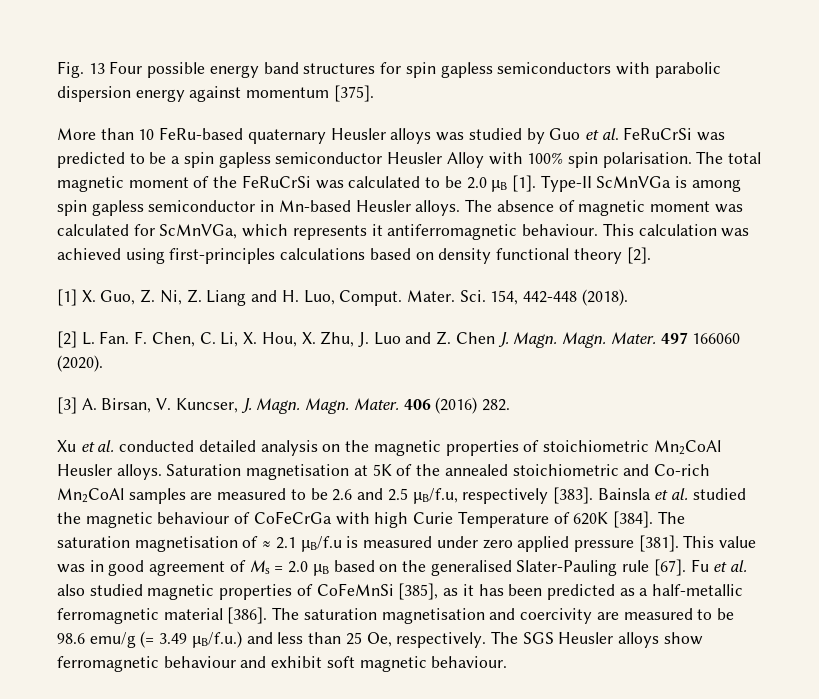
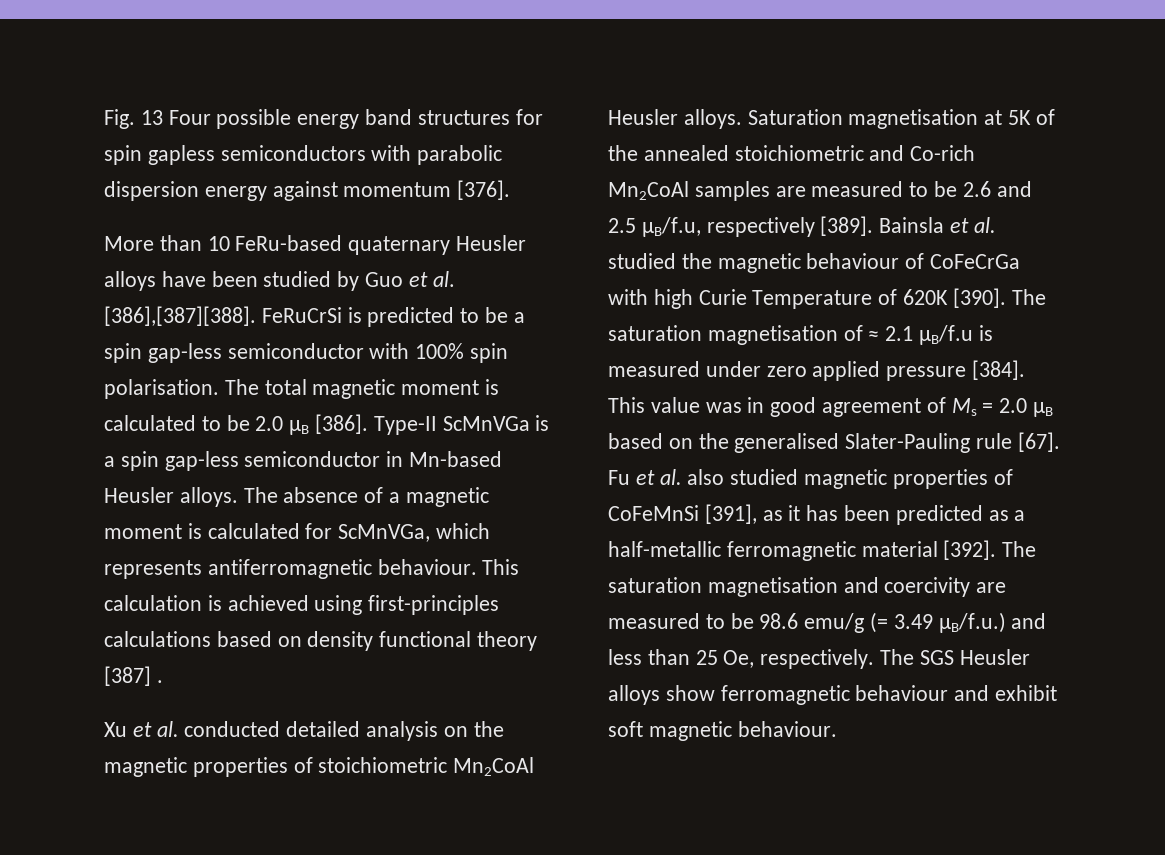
- Fig. 13 Four possible energy band structures for spin gapless semiconductors with parabolic dispersion energy against momentum [375].
+ Fig. 13 Four possible energy band structures for spin gapless semiconductors with parabolic dispersion energy against momentum [376].
- More than 10 FeRu-based quaternary Heusler alloys was studied by Guo et al. FeRuCrSi was predicted to be a spin gapless semiconductor Heusler Alloy with 100% spin polarisation.
+ More than 10 FeRu-based quaternary Heusler alloys have been studied by Guo et al. [386],[387][388]. FeRuCrSi is predicted to be a spin gap-less semiconductor with 100% spin polarisation.
- The total magnetic moment of the FeRuCrSi was calculated to be 2.0 μB [1].
+ The total magnetic moment is calculated to be 2.0 μB [386].
- Type-II ScMnVGa is among spin gapless semiconductor in Mn-based Heusler alloys.
+ Type-II ScMnVGa is a spin gap-less semiconductor in Mn-based Heusler alloys.
- The absence of magnetic moment was calculated for ScMnVGa, which represents it antiferromagnetic behaviour.
+ The absence of a magnetic moment is calculated for ScMnVGa, which represents antiferromagnetic behaviour.
- This calculation was achieved using first-principles calculations based on density functional theory [2].
- [1] X. Guo, Z. Ni, Z. Liang and H. Luo, Comput. Mater. Sci. 154, 442-448 (2018).
- [2] L. Fan. F. Chen, C. Li, X. Hou, X. Zhu, J. Luo and Z. Chen J. Magn. Magn. Mater. 497 166060 (2020).
- [3] A. Birsan, V. Kuncser, J. Magn. Magn. Mater. 406 (2016) 282.
+ This calculation is achieved using first-principles calculations based on density functional theory [387] .
- Saturation magnetisation at 5K of the annealed stoichiometric and Co-rich Mn2CoAl samples are measured to be 2.6 and 2.5 μB/f.u, respectively [383].
+ Saturation magnetisation at 5K of the annealed stoichiometric and Co-rich Mn2CoAl samples are measured to be 2.6 and 2.5 μB/f.u, respectively [389].
- Bainsla et al. studied the magnetic behaviour of CoFeCrGa with high Curie Temperature of 620K [384].
+ Bainsla et al. studied the magnetic behaviour of CoFeCrGa with high Curie Temperature of 620K [390].
- The saturation magnetisation of ≈ 2.1 μB/f.u is measured under zero applied pressure [381].
+ The saturation magnetisation of ≈ 2.1 μB/f.u is measured under zero applied pressure [384].
- Fu et al. also studied magnetic properties of CoFeMnSi [385], as it has been predicted as a half-metallic ferromagnetic material [386].
+ Fu et al. also studied magnetic properties of CoFeMnSi [391], as it has been predicted as a half-metallic ferromagnetic material [392].

